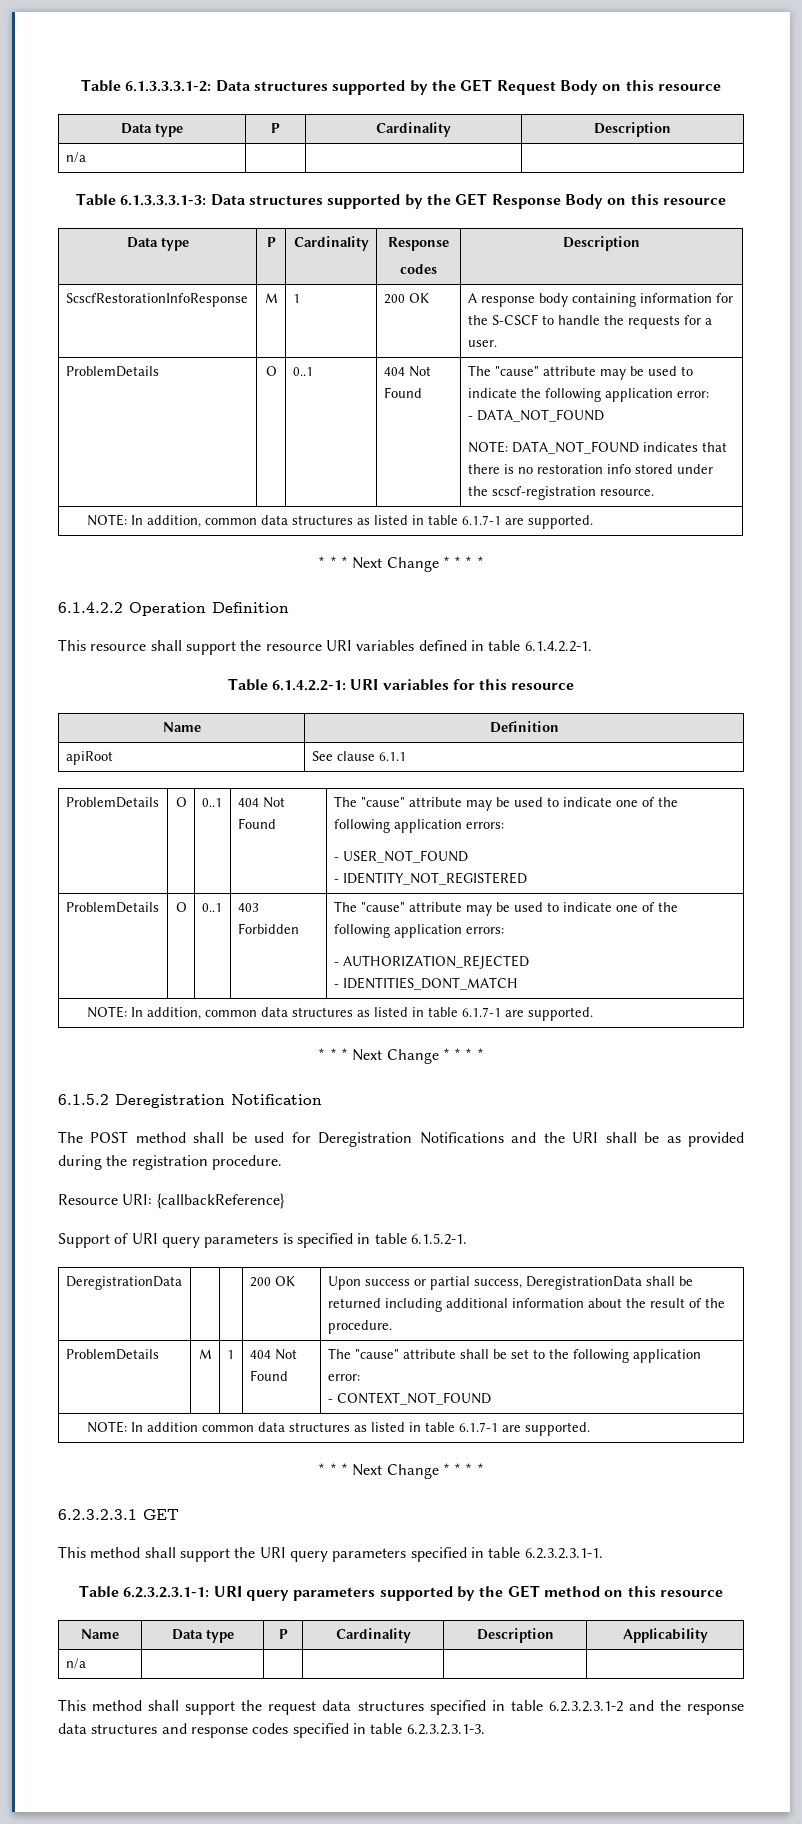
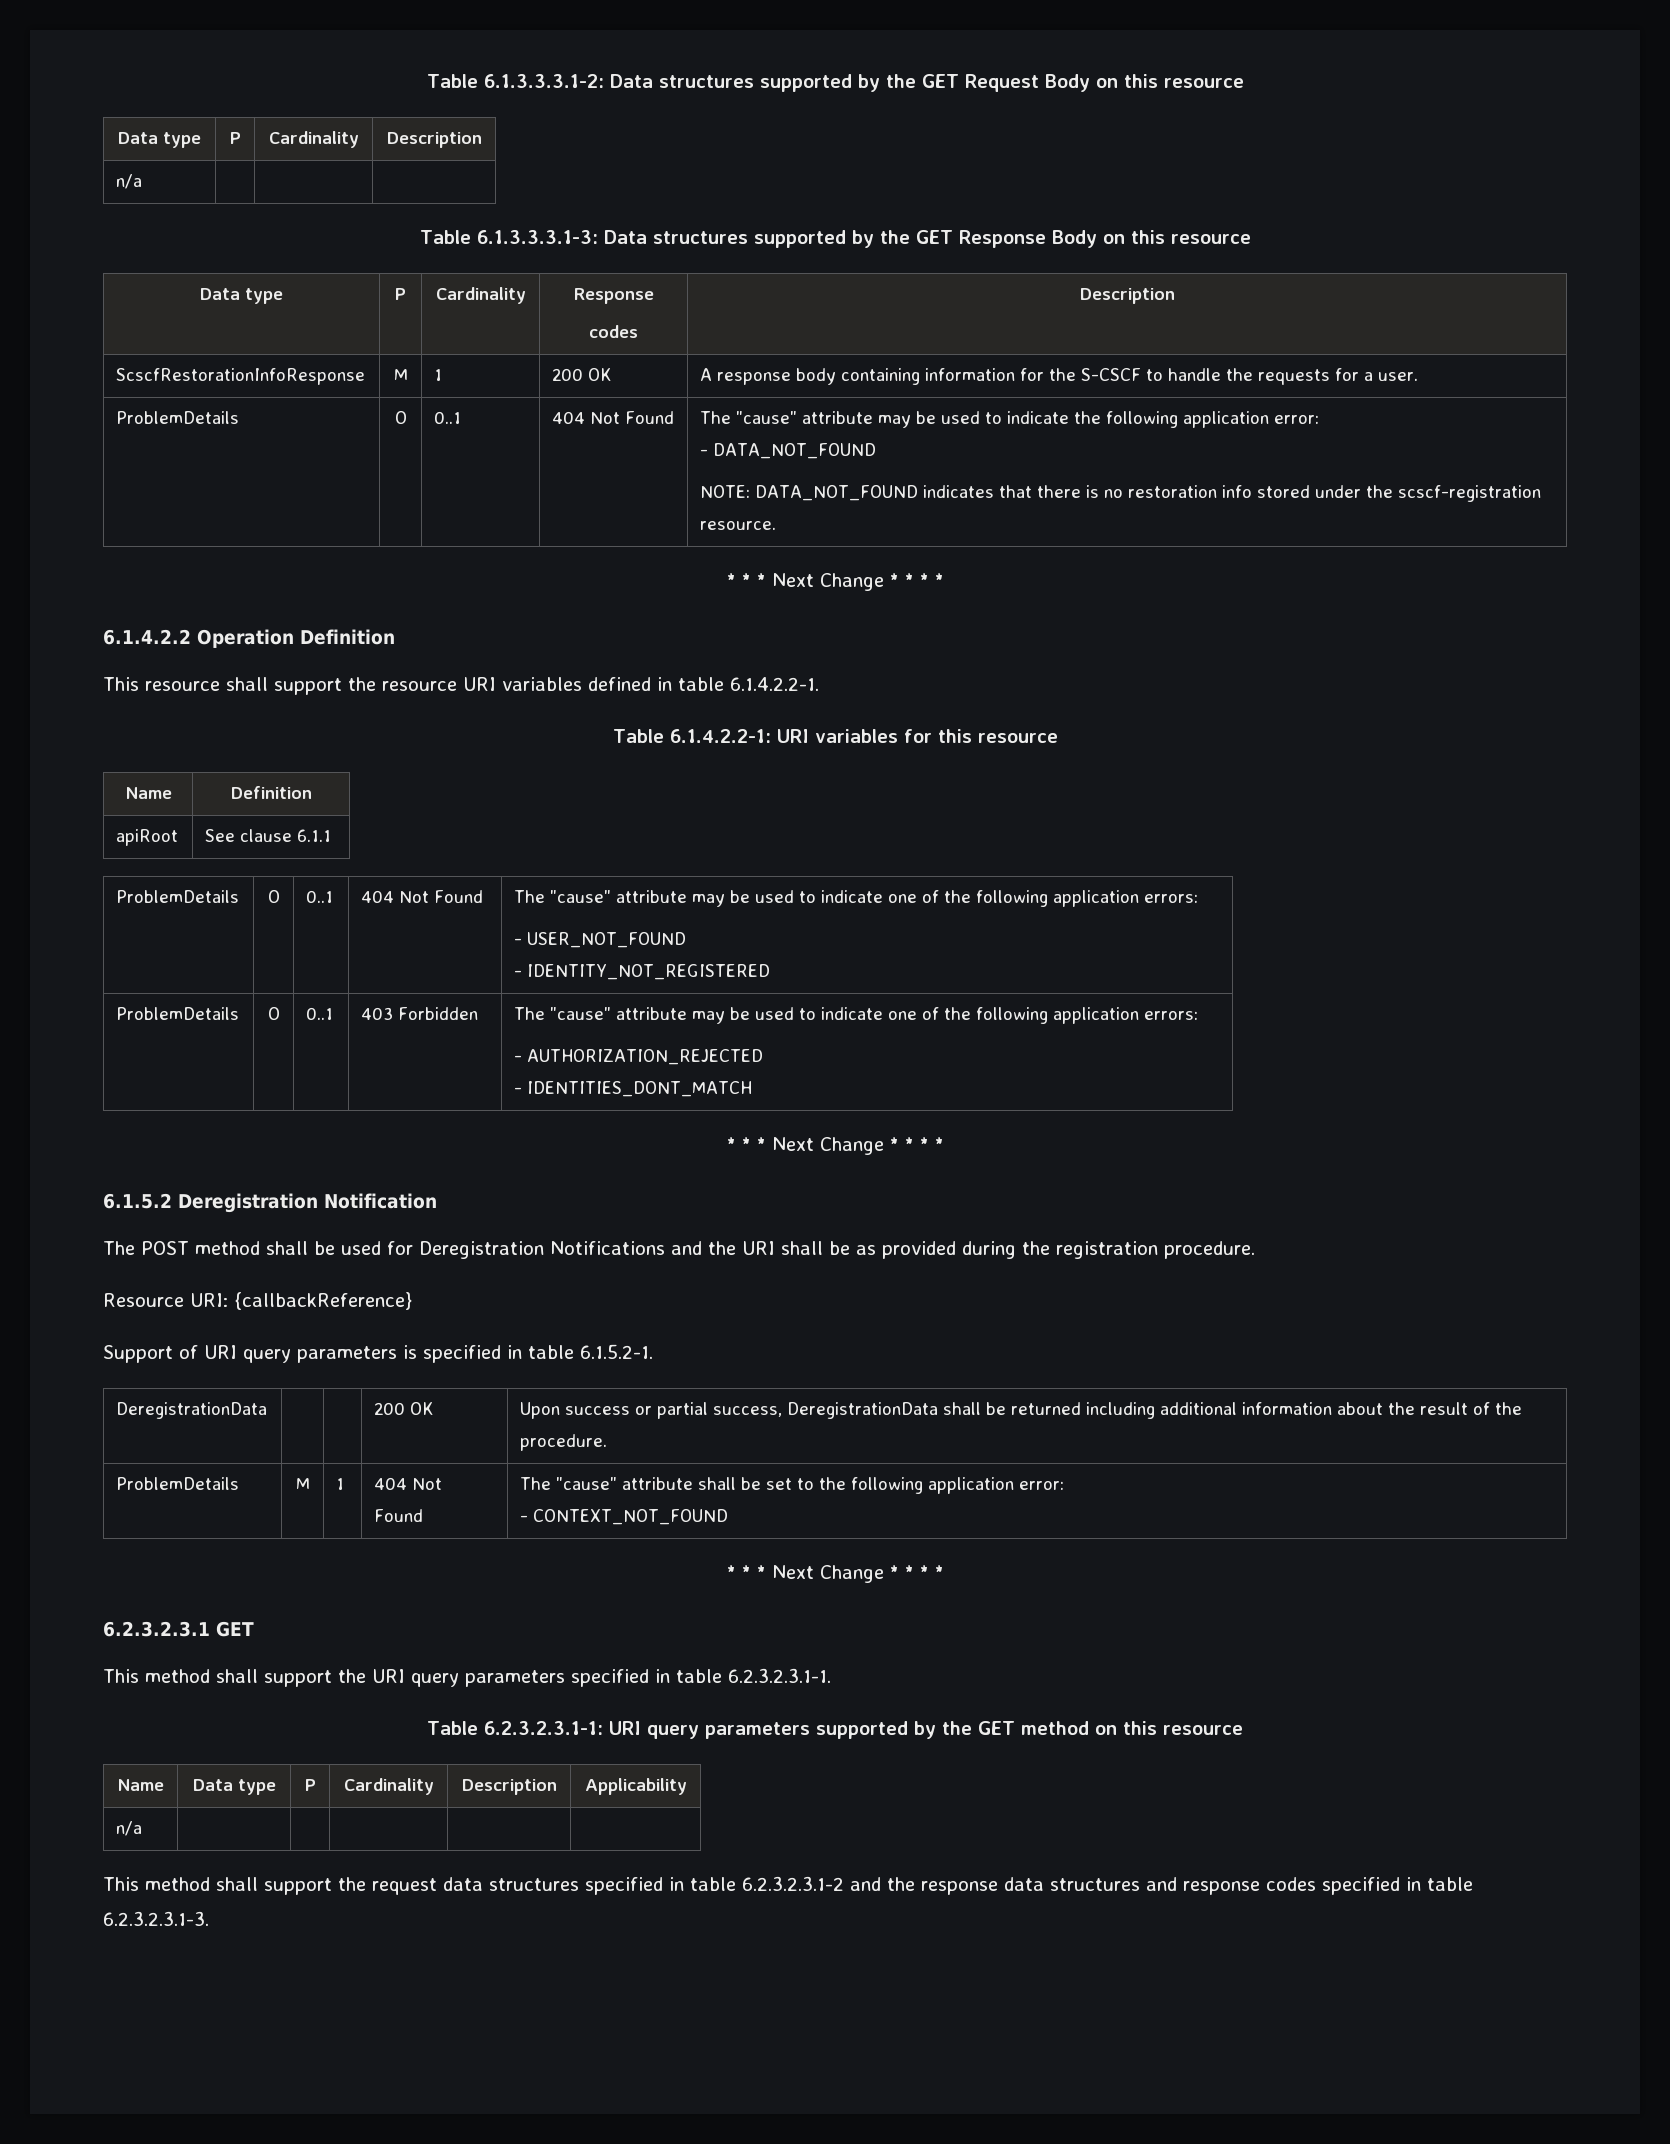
  ProblemDetails | O | 0..1 | 404 Not Found | The "cause" attribute may be used to indicate the following application error:
  - DATA_NOT_FOUND
  NOTE: DATA_NOT_FOUND indicates that there is no restoration info stored under the scscf-registration resource.
- NOTE: In addition, common data structures as listed in table 6.1.7-1 are supported.
  ProblemDetails | O | 0..1 | 403 Forbidden | The "cause" attribute may be used to indicate one of the following application errors:
  - AUTHORIZATION_REJECTED
  - IDENTITIES_DONT_MATCH
- NOTE: In addition, common data structures as listed in table 6.1.7-1 are supported.
- NOTE: In addition common data structures as listed in table 6.1.7-1 are supported.

